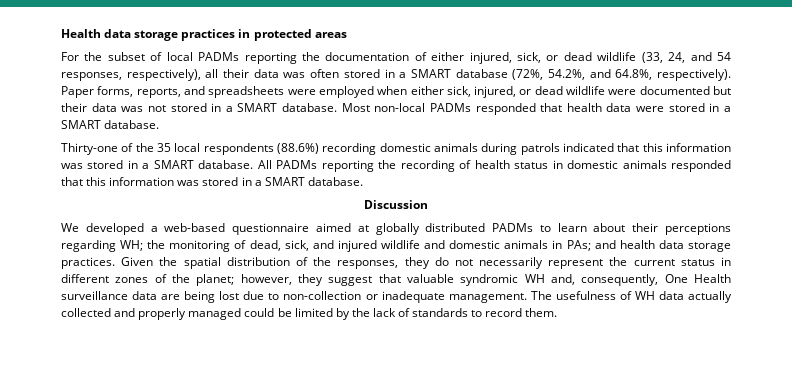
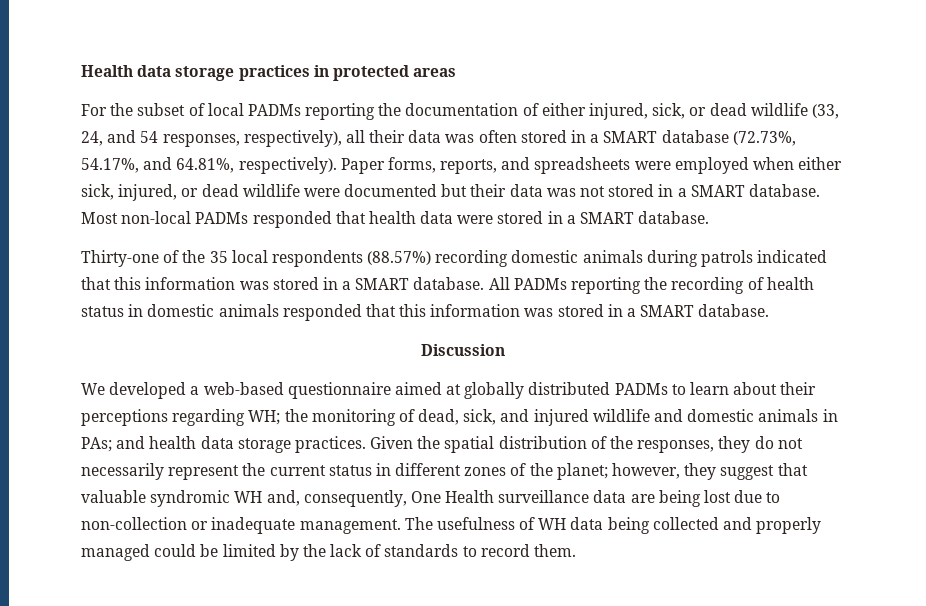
- For the subset of local PADMs reporting the documentation of either injured, sick, or dead wildlife (33, 24, and 54 responses, respectively), all their data was often stored in a SMART database (72%, 54.2%, and 64.8%, respectively).
+ For the subset of local PADMs reporting the documentation of either injured, sick, or dead wildlife (33, 24, and 54 responses, respectively), all their data was often stored in a SMART database (72.73%, 54.17%, and 64.81%, respectively).
- Thirty-one of the 35 local respondents (88.6%) recording domestic animals during patrols indicated that this information was stored in a SMART database.
+ Thirty-one of the 35 local respondents (88.57%) recording domestic animals during patrols indicated that this information was stored in a SMART database.
- The usefulness of WH data actually collected and properly managed could be limited by the lack of standards to record them.
+ The usefulness of WH data being collected and properly managed could be limited by the lack of standards to record them.

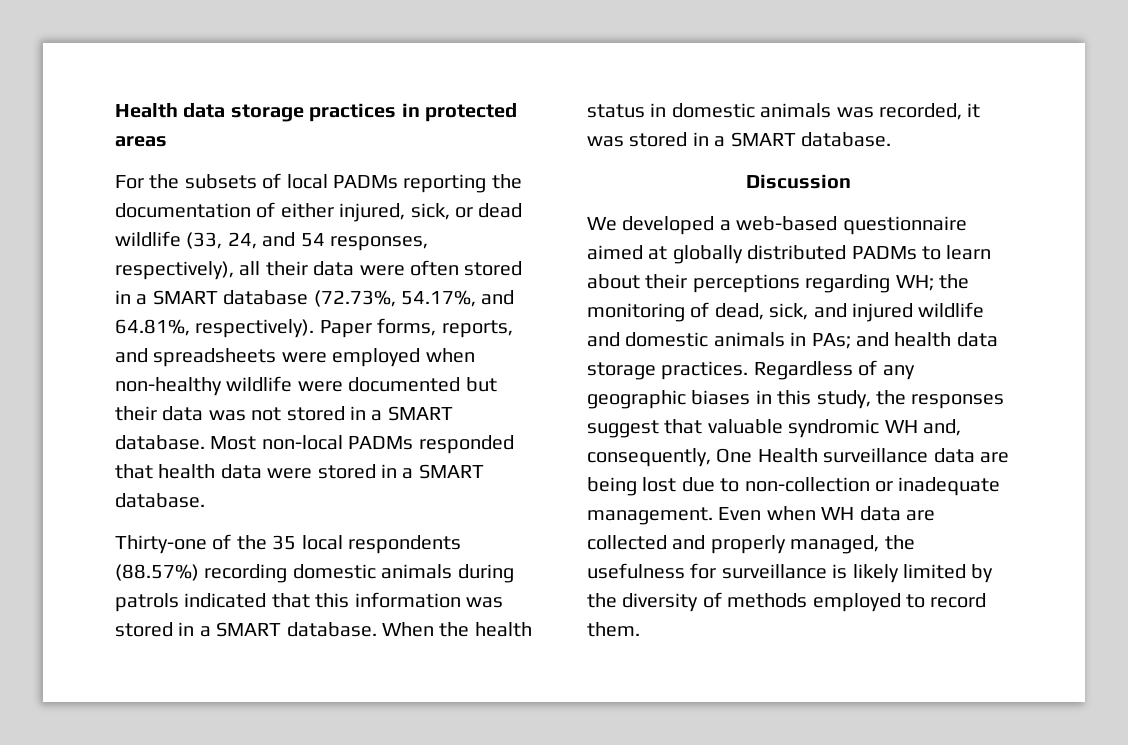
- For the subset of local PADMs reporting the documentation of either injured, sick, or dead wildlife (33, 24, and 54 responses, respectively), all their data was often stored in a SMART database (72.73%, 54.17%, and 64.81%, respectively).
+ For the subsets of local PADMs reporting the documentation of either injured, sick, or dead wildlife (33, 24, and 54 responses, respectively), all their data were often stored in a SMART database (72.73%, 54.17%, and 64.81%, respectively).
- Paper forms, reports, and spreadsheets were employed when either sick, injured, or dead wildlife were documented but their data was not stored in a SMART database.
+ Paper forms, reports, and spreadsheets were employed when non-healthy wildlife were documented but their data was not stored in a SMART database.
- All PADMs reporting the recording of health status in domestic animals responded that this information was stored in a SMART database.
+ When the health status in domestic animals was recorded, it was stored in a SMART database.
- Given the spatial distribution of the responses, they do not necessarily represent the current status in different zones of the planet; however, they suggest that valuable syndromic WH and, consequently, One Health surveillance data are being lost due to non-collection or inadequate management.
+ Regardless of any geographic biases in this study, the responses suggest that valuable syndromic WH and, consequently, One Health surveillance data are being lost due to non-collection or inadequate management.
- The usefulness of WH data being collected and properly managed could be limited by the lack of standards to record them.
+ Even when WH data are collected and properly managed, the usefulness for surveillance is likely limited by the diversity of methods employed to record them.

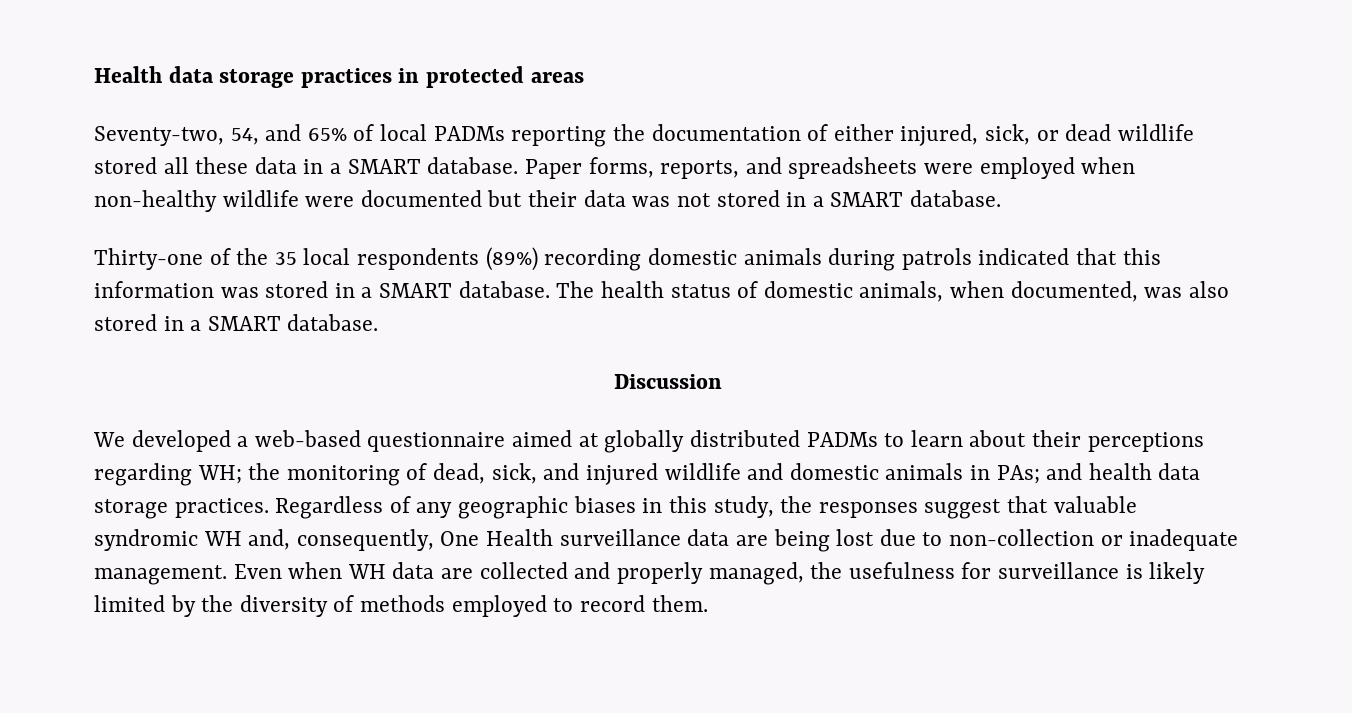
- For the subsets of local PADMs reporting the documentation of either injured, sick, or dead wildlife (33, 24, and 54 responses, respectively), all their data were often stored in a SMART database (72.73%, 54.17%, and 64.81%, respectively).
+ Seventy-two, 54, and 65% of local PADMs reporting the documentation of either injured, sick, or dead wildlife stored all these data in a SMART database.
- Most non-local PADMs responded that health data were stored in a SMART database.
- Thirty-one of the 35 local respondents (88.57%) recording domestic animals during patrols indicated that this information was stored in a SMART database.
+ Thirty-one of the 35 local respondents (89%) recording domestic animals during patrols indicated that this information was stored in a SMART database.
- When the health status in domestic animals was recorded, it was stored in a SMART database.
+ The health status of domestic animals, when documented, was also stored in a SMART database.

